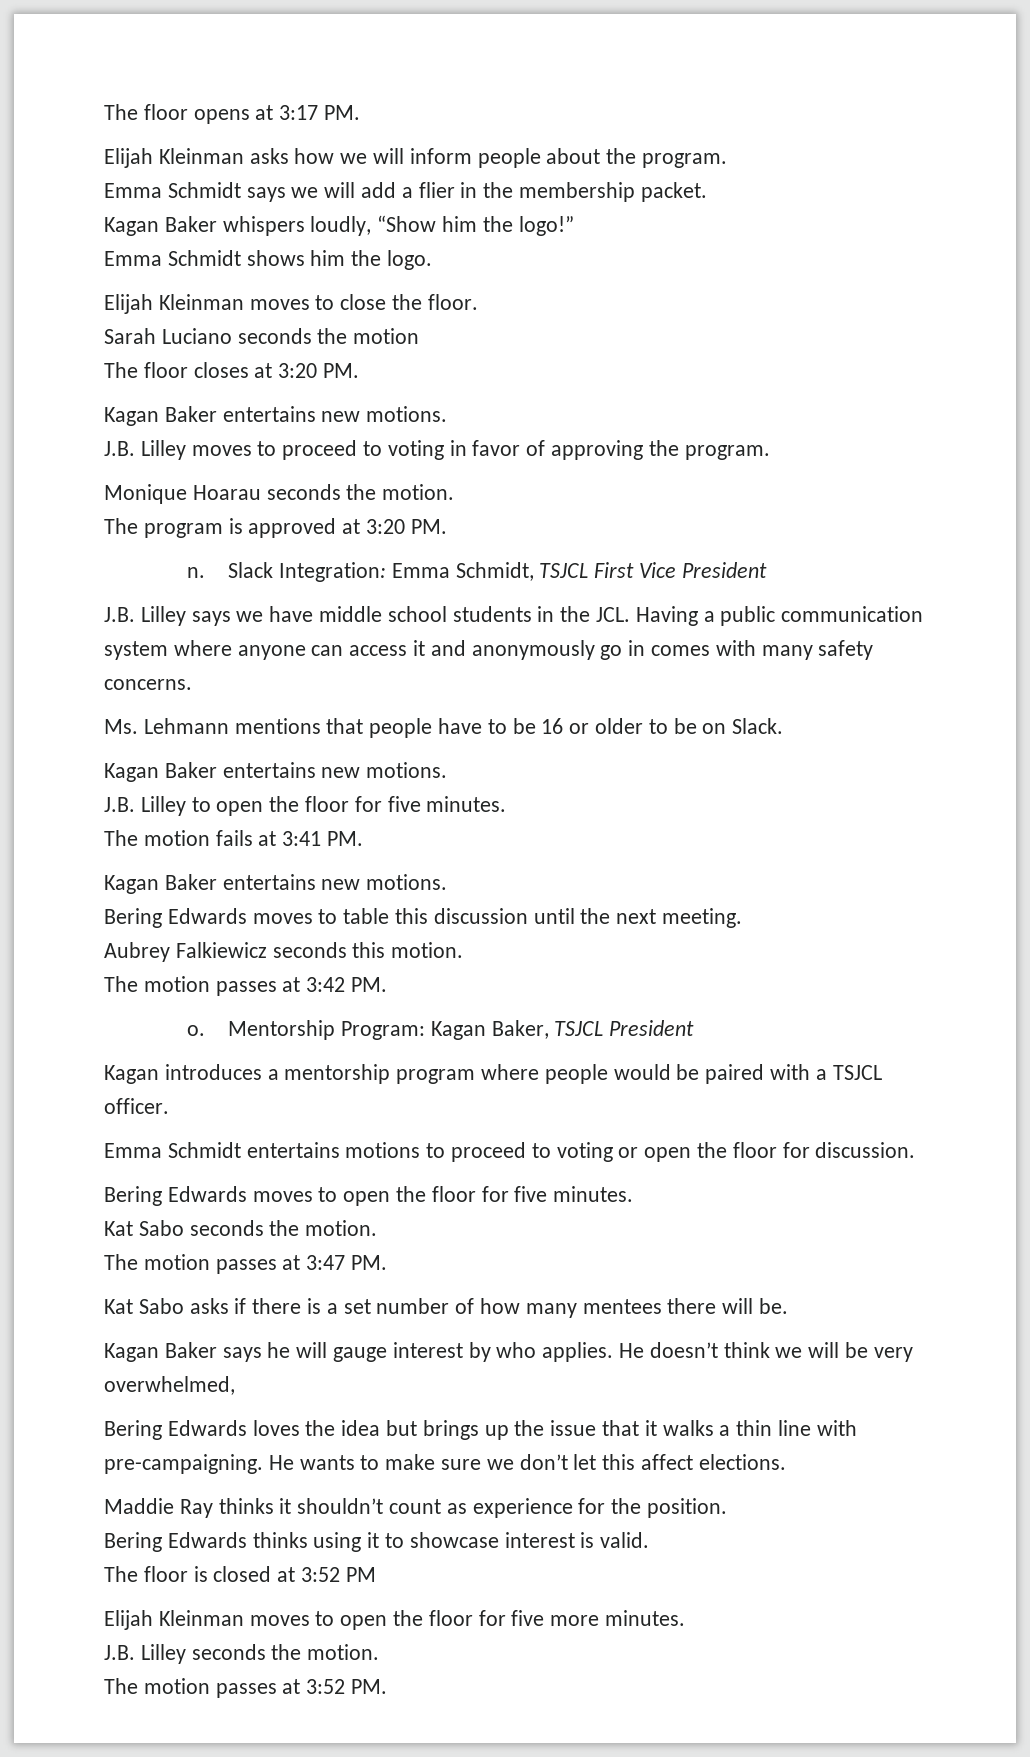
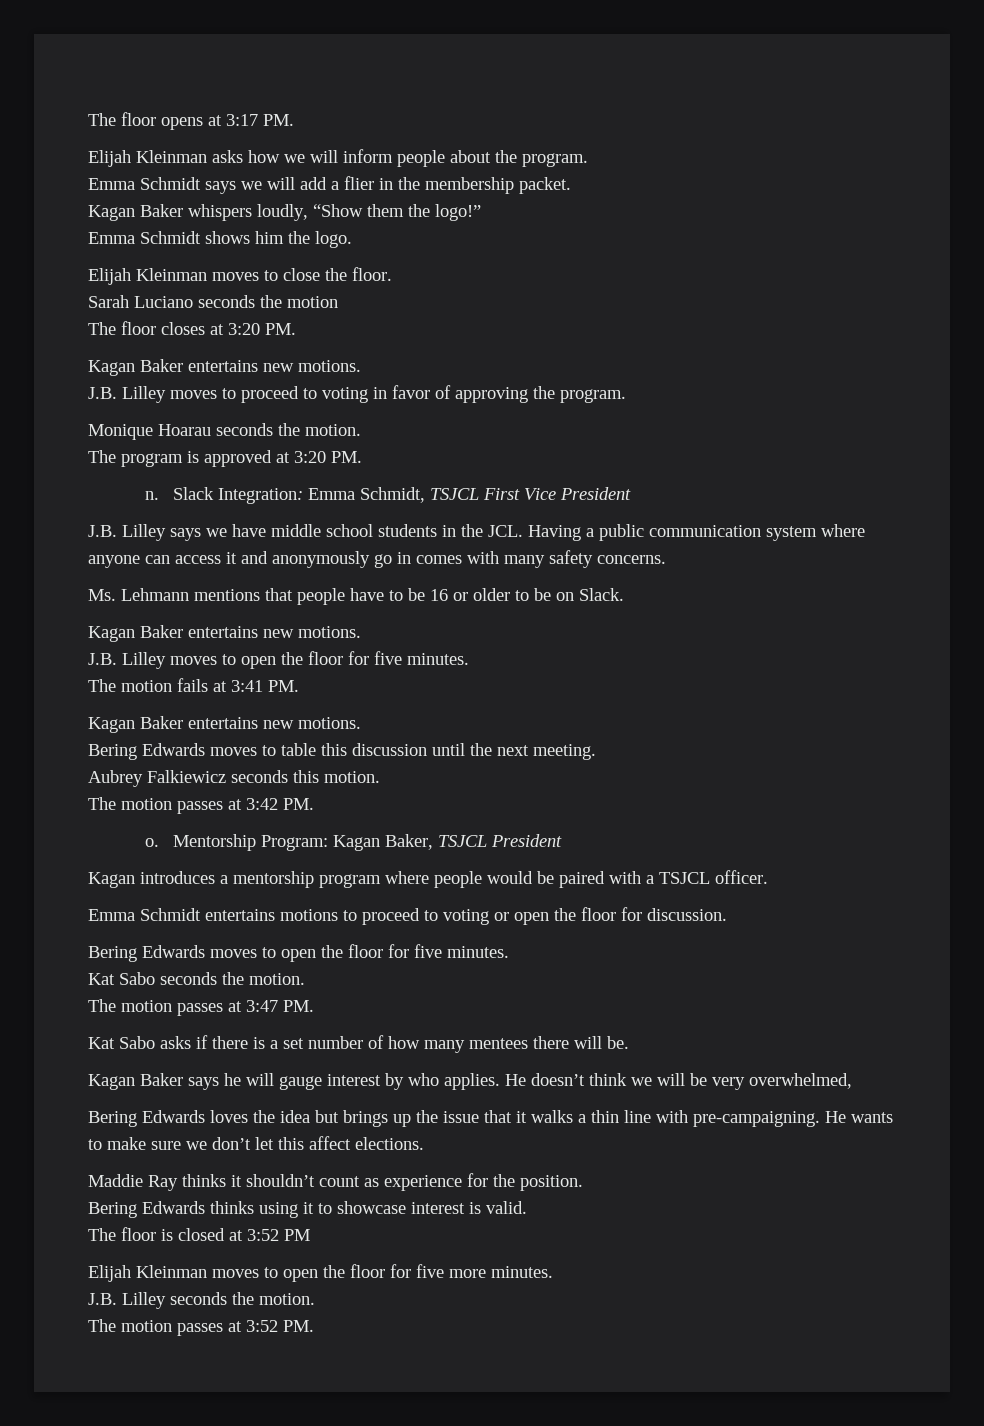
- Kagan Baker whispers loudly, “Show him the logo!”
+ Kagan Baker whispers loudly, “Show them the logo!”
- J.B. Lilley to open the floor for five minutes.
+ J.B. Lilley moves to open the floor for five minutes.

